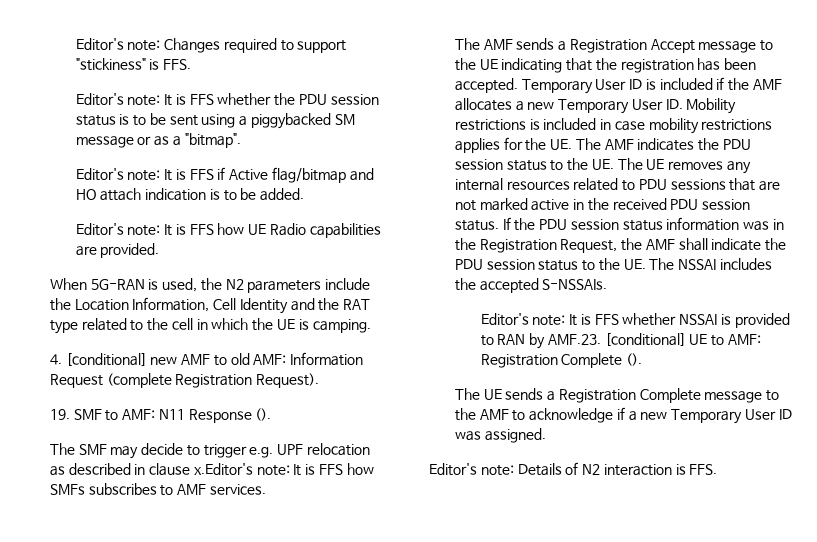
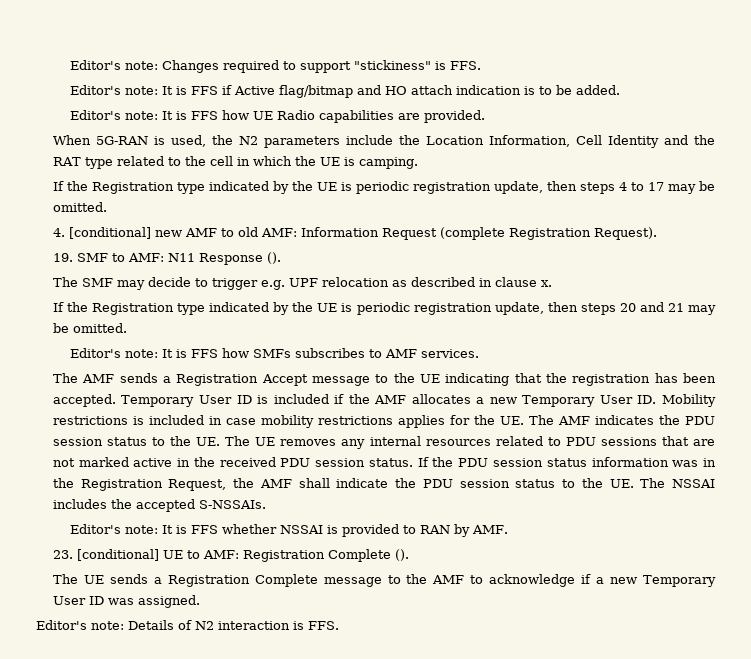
- Editor's note: It is FFS whether the PDU session status is to be sent using a piggybacked SM message or as a "bitmap".
+ If the Registration type indicated by the UE is periodic registration update, then steps 4 to 17 may be omitted.
- The SMF may decide to trigger e.g. UPF relocation as described in clause x.Editor's note: It is FFS how SMFs subscribes to AMF services.
+ The SMF may decide to trigger e.g. UPF relocation as described in clause x.
+ If the Registration type indicated by the UE is periodic registration update, then steps 20 and 21 may be omitted.
+ Editor's note: It is FFS how SMFs subscribes to AMF services.
- Editor's note: It is FFS whether NSSAI is provided to RAN by AMF.23. [conditional] UE to AMF: Registration Complete ().
+ Editor's note: It is FFS whether NSSAI is provided to RAN by AMF.
+ 23. [conditional] UE to AMF: Registration Complete ().

